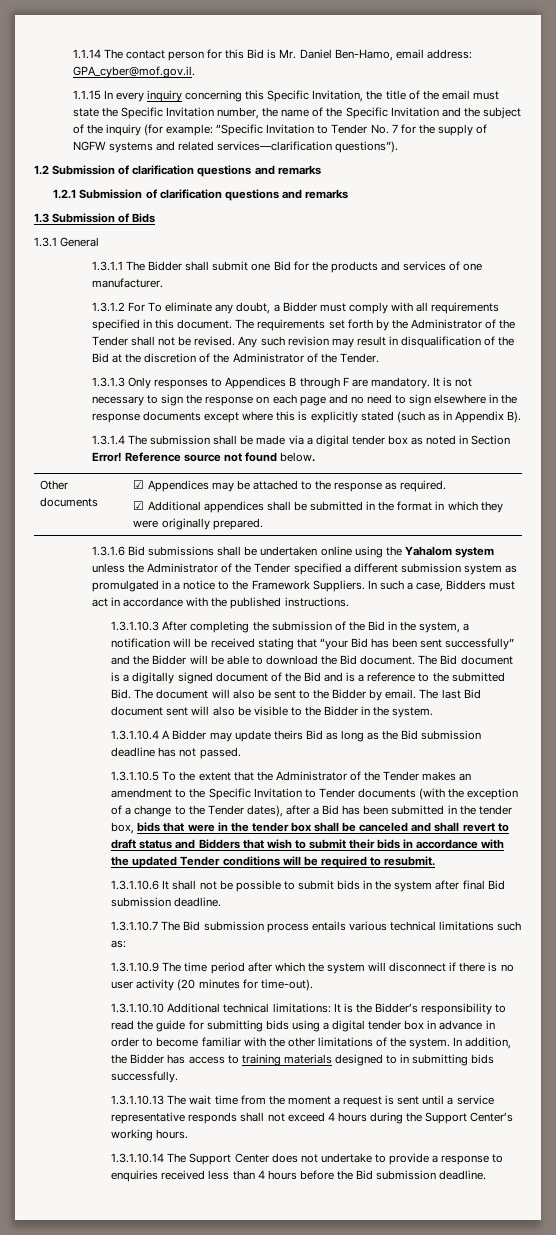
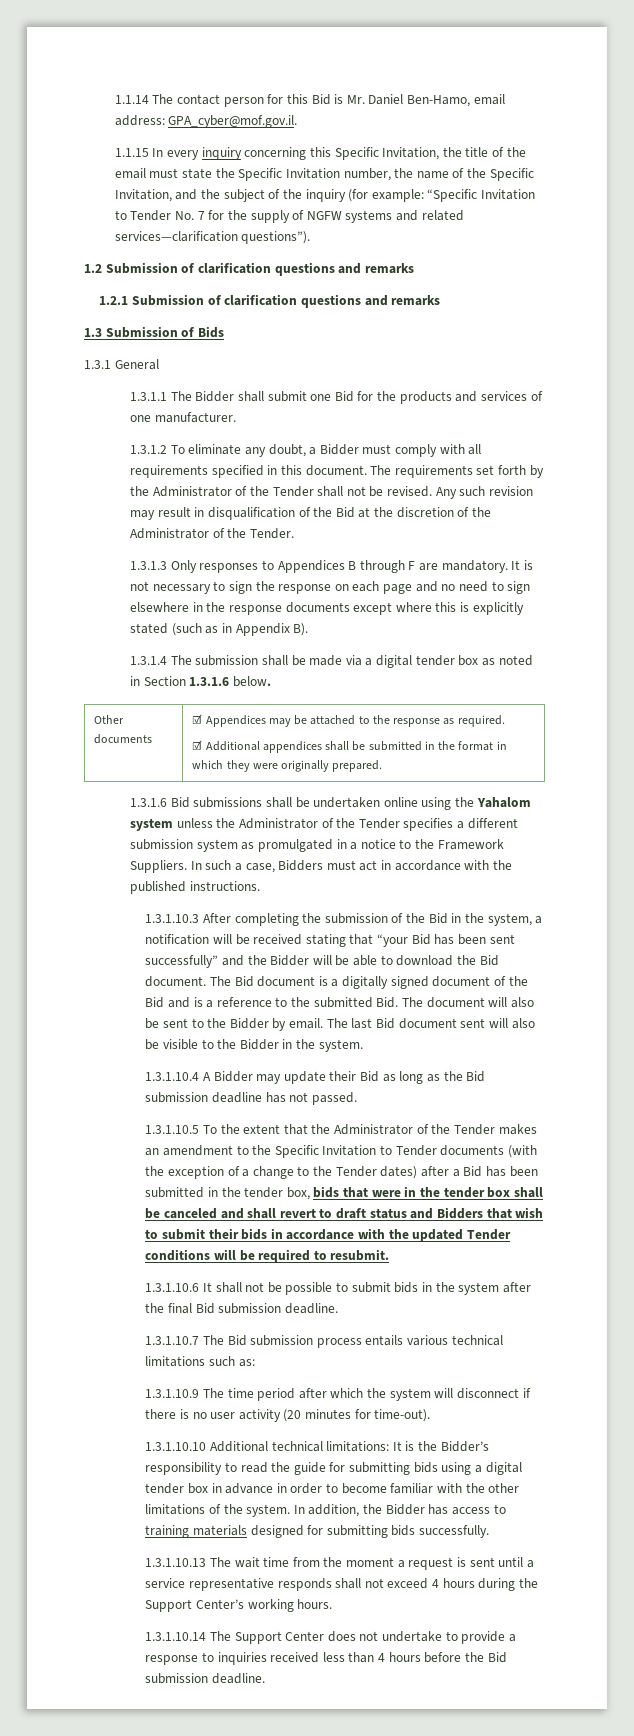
- 1.1.15 In every inquiry concerning this Specific Invitation, the title of the email must state the Specific Invitation number, the name of the Specific Invitation and the subject of the inquiry (for example: “Specific Invitation to Tender No. 7 for the supply of NGFW systems and related services—clarification questions”).
+ 1.1.15 In every inquiry concerning this Specific Invitation, the title of the email must state the Specific Invitation number, the name of the Specific Invitation, and the subject of the inquiry (for example: “Specific Invitation to Tender No. 7 for the supply of NGFW systems and related services—clarification questions”).
- 1.3.1.2 For To eliminate any doubt, a Bidder must comply with all requirements specified in this document.
+ 1.3.1.2 To eliminate any doubt, a Bidder must comply with all requirements specified in this document.
- 1.3.1.4 The submission shall be made via a digital tender box as noted in Section Error! Reference source not found below.
+ 1.3.1.4 The submission shall be made via a digital tender box as noted in Section 1.3.1.6 below.
- 1.3.1.6 Bid submissions shall be undertaken online using the Yahalom system unless the Administrator of the Tender specified a different submission system as promulgated in a notice to the Framework Suppliers.
+ 1.3.1.6 Bid submissions shall be undertaken online using the Yahalom system unless the Administrator of the Tender specifies a different submission system as promulgated in a notice to the Framework Suppliers.
- 1.3.1.10.4 A Bidder may update theirs Bid as long as the Bid submission deadline has not passed.
+ 1.3.1.10.4 A Bidder may update their Bid as long as the Bid submission deadline has not passed.
- 1.3.1.10.5 To the extent that the Administrator of the Tender makes an amendment to the Specific Invitation to Tender documents (with the exception of a change to the Tender dates), after a Bid has been submitted in the tender box, bids that were in the tender box shall be canceled and shall revert to draft status and Bidders that wish to submit their bids in accordance with the updated Tender conditions will be required to resubmit.
+ 1.3.1.10.5 To the extent that the Administrator of the Tender makes an amendment to the Specific Invitation to Tender documents (with the exception of a change to the Tender dates) after a Bid has been submitted in the tender box, bids that were in the tender box shall be canceled and shall revert to draft status and Bidders that wish to submit their bids in accordance with the updated Tender conditions will be required to resubmit.
- 1.3.1.10.6 It shall not be possible to submit bids in the system after final Bid submission deadline.
+ 1.3.1.10.6 It shall not be possible to submit bids in the system after the final Bid submission deadline.
- In addition, the Bidder has access to training materials designed to in submitting bids successfully.
+ In addition, the Bidder has access to training materials designed for submitting bids successfully.
- 1.3.1.10.14 The Support Center does not undertake to provide a response to enquiries received less than 4 hours before the Bid submission deadline.
+ 1.3.1.10.14 The Support Center does not undertake to provide a response to inquiries received less than 4 hours before the Bid submission deadline.

